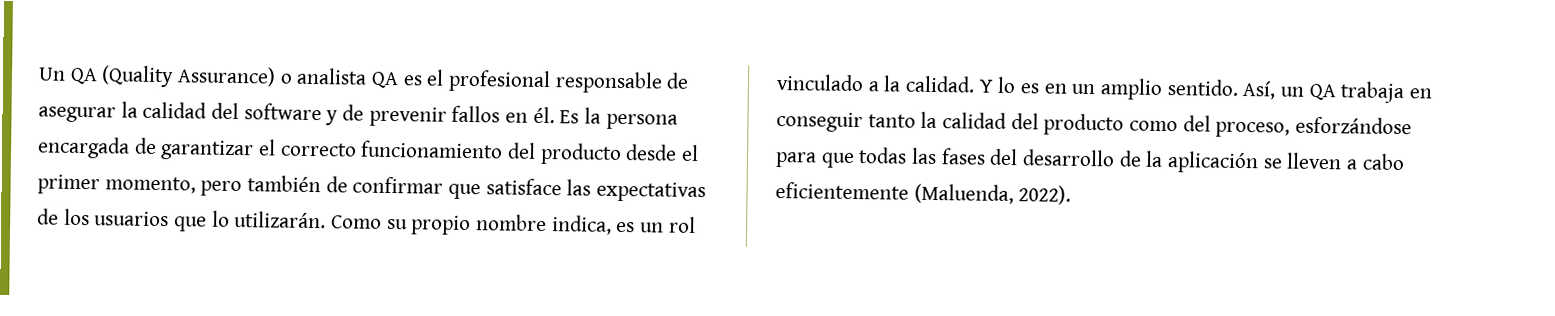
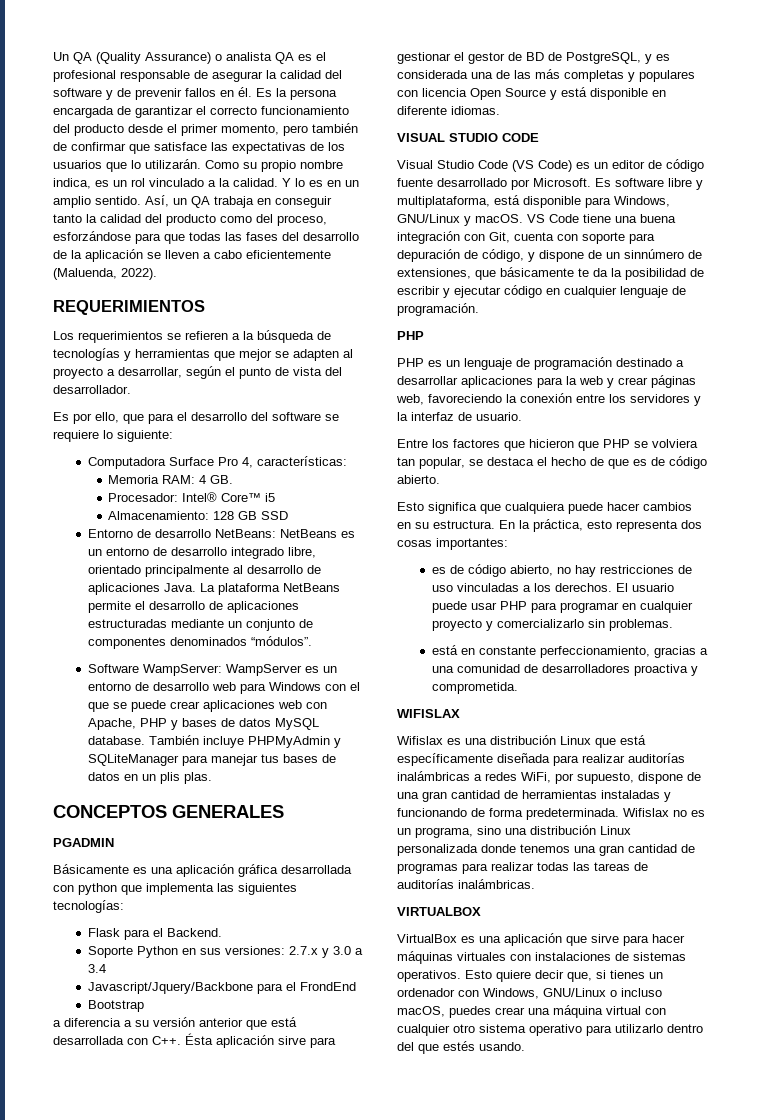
+ REQUERIMIENTOS
+ Los requerimientos se refieren a la búsqueda de tecnologías y herramientas que mejor se adapten al proyecto a desarrollar, según el punto de vista del desarrollador.
+ Es por ello, que para el desarrollo del software se requiere lo siguiente:
+ Computadora Surface Pro 4, características:
+ Memoria RAM: 4 GB.
+ Procesador: Intel® Core™ i5
+ Almacenamiento: 128 GB SSD
+ Entorno de desarrollo NetBeans: NetBeans es un entorno de desarrollo integrado libre, orientado principalmente al desarrollo de aplicaciones Java. La plataforma NetBeans permite el desarrollo de aplicaciones estructuradas mediante un conjunto de componentes denominados “módulos”.
+ Software WampServer: WampServer es un entorno de desarrollo web para Windows con el que se puede crear aplicaciones web con Apache, PHP y bases de datos MySQL database. También incluye PHPMyAdmin y SQLiteManager para manejar tus bases de datos en un plis plas.
+ CONCEPTOS GENERALES
+ PGADMIN
+ Básicamente es una aplicación gráfica desarrollada con python que implementa las siguientes tecnologías:
+ Flask para el Backend.
+ Soporte Python en sus versiones: 2.7.x y 3.0 a 3.4
+ Javascript/Jquery/Backbone para el FrondEnd
+ Bootstrap
+ a diferencia a su versión anterior que está desarrollada con C++. Ésta aplicación sirve para gestionar el gestor de BD de PostgreSQL, y es considerada una de las más completas y populares con licencia Open Source y está disponible en diferente idiomas.
+ VISUAL STUDIO CODE
+ Visual Studio Code (VS Code) es un editor de código fuente desarrollado por Microsoft. Es software libre y multiplataforma, está disponible para Windows, GNU/Linux y macOS. VS Code tiene una buena integración con Git, cuenta con soporte para depuración de código, y dispone de un sinnúmero de extensiones, que básicamente te da la posibilidad de escribir y ejecutar código en cualquier lenguaje de programación.
+ PHP
+ PHP es un lenguaje de programación destinado a desarrollar aplicaciones para la web y crear páginas web, favoreciendo la conexión entre los servidores y la interfaz de usuario.
+ Entre los factores que hicieron que PHP se volviera tan popular, se destaca el hecho de que es de código abierto.
+ Esto significa que cualquiera puede hacer cambios en su estructura. En la práctica, esto representa dos cosas importantes:
+ es de código abierto, no hay restricciones de uso vinculadas a los derechos. El usuario puede usar PHP para programar en cualquier proyecto y comercializarlo sin problemas.
+ está en constante perfeccionamiento, gracias a una comunidad de desarrolladores proactiva y comprometida.
+ WIFISLAX
+ Wifislax es una distribución Linux que está específicamente diseñada para realizar auditorías inalámbricas a redes WiFi, por supuesto, dispone de una gran cantidad de herramientas instaladas y funcionando de forma predeterminada. Wifislax no es un programa, sino una distribución Linux personalizada donde tenemos una gran cantidad de programas para realizar todas las tareas de auditorías inalámbricas.
+ VIRTUALBOX
+ VirtualBox es una aplicación que sirve para hacer máquinas virtuales con instalaciones de sistemas operativos. Esto quiere decir que, si tienes un ordenador con Windows, GNU/Linux o incluso macOS, puedes crear una máquina virtual con cualquier otro sistema operativo para utilizarlo dentro del que estés usando.

